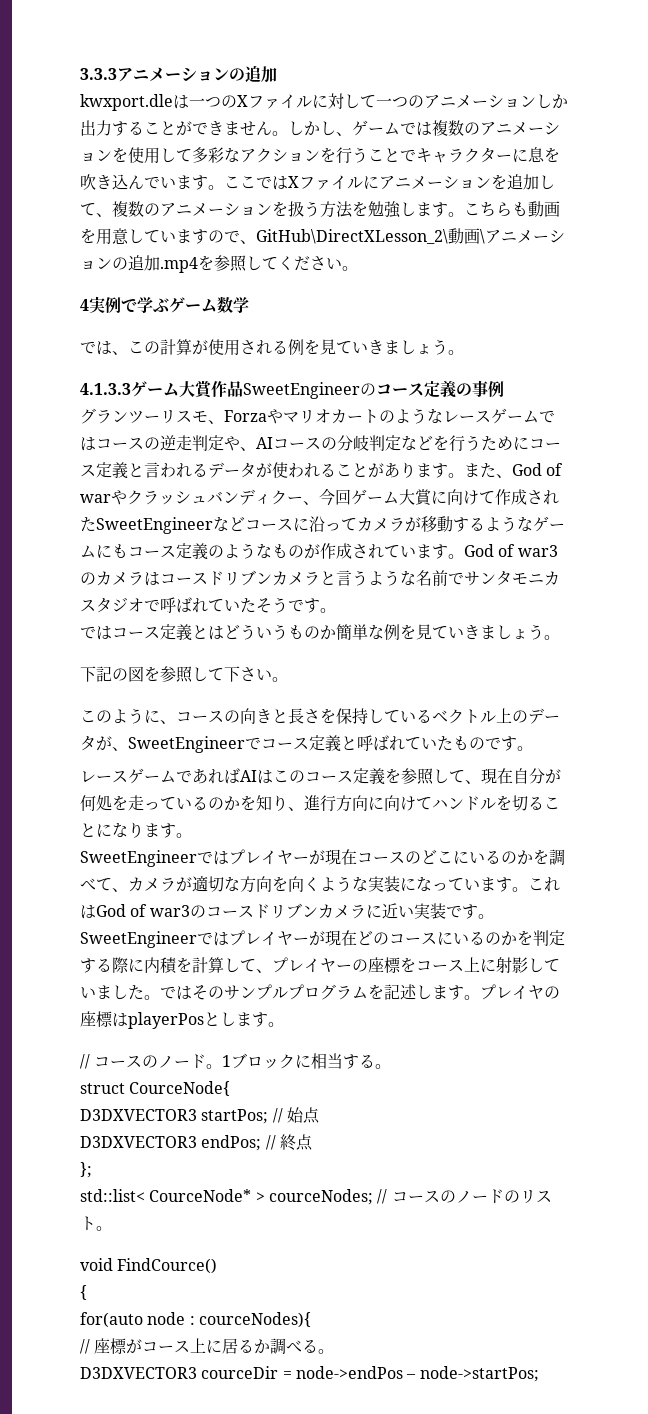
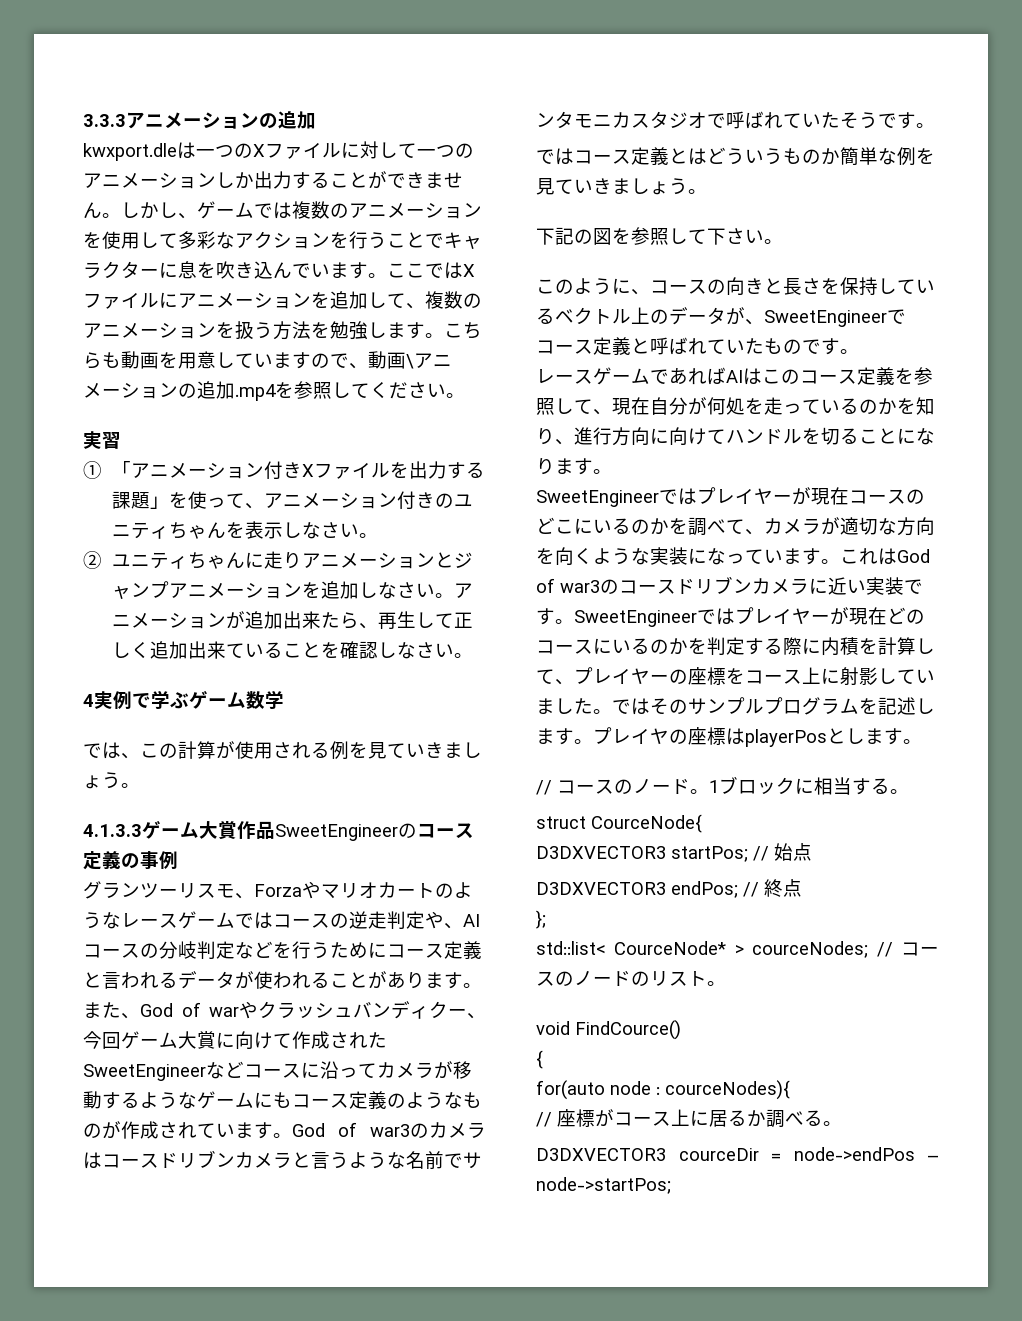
- こちらも動画を用意していますので、GitHub\DirectXLesson_2\動画\アニメーションの追加.mp4を参照してください。
+ こちらも動画を用意していますので、動画\アニメーションの追加.mp4を参照してください。
+ 実習
+ ①「アニメーション付きXファイルを出力する課題」を使って、アニメーション付きのユニティちゃんを表示しなさい。
+ ②ユニティちゃんに走りアニメーションとジャンプアニメーションを追加しなさい。アニメーションが追加出来たら、再生して正しく追加出来ていることを確認しなさい。

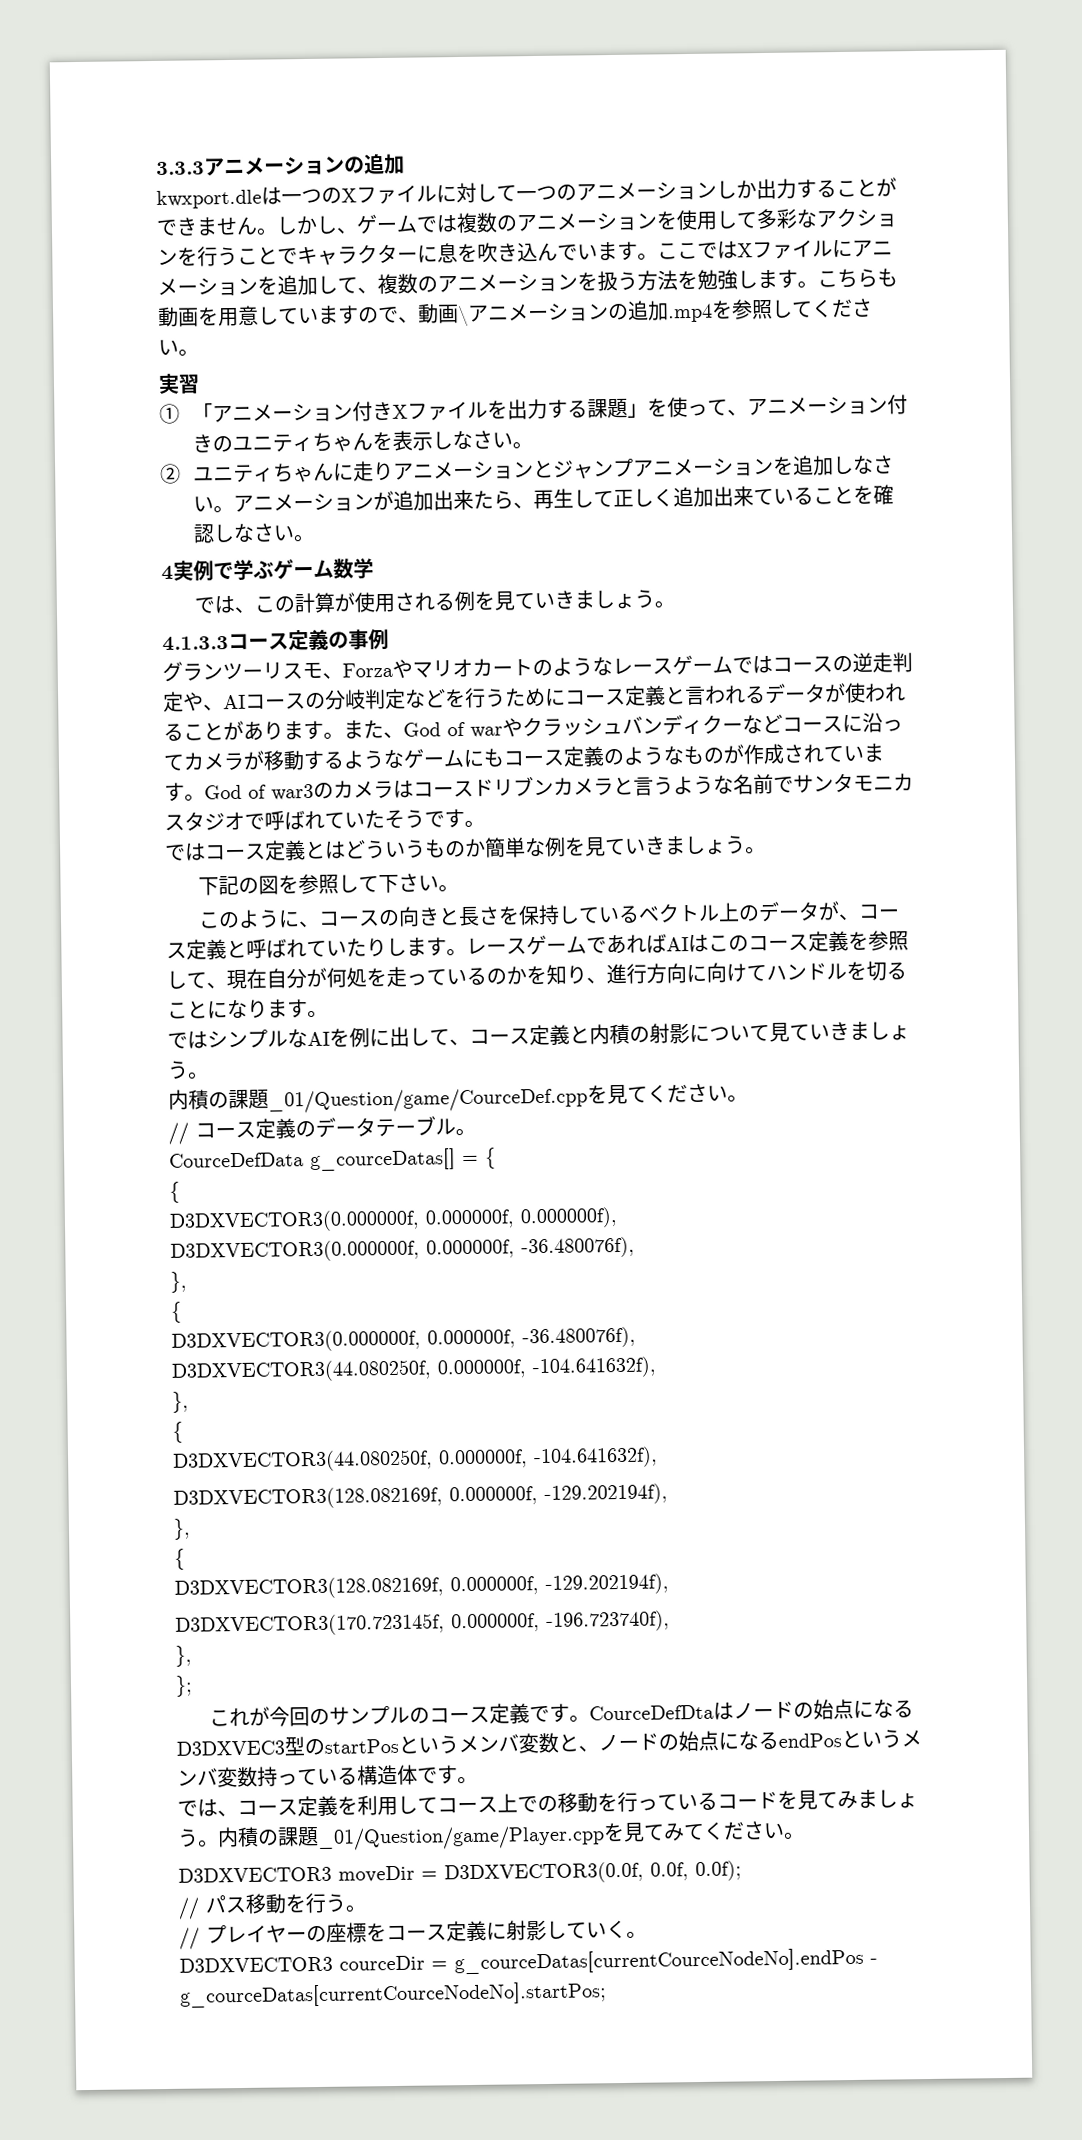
- 4.1.3.3ゲーム大賞作品SweetEngineerのコース定義の事例
+ 4.1.3.3コース定義の事例
- また、God of warやクラッシュバンディクー、今回ゲーム大賞に向けて作成されたSweetEngineerなどコースに沿ってカメラが移動するようなゲームにもコース定義のようなものが作成されています。
+ また、God of warやクラッシュバンディクーなどコースに沿ってカメラが移動するようなゲームにもコース定義のようなものが作成されています。
- このように、コースの向きと長さを保持しているベクトル上のデータが、SweetEngineerでコース定義と呼ばれていたものです。
- レースゲームであればAIはこのコース定義を参照して、現在自分が何処を走っているのかを知り、進行方向に向けてハンドルを切ることになります。
+ このように、コースの向きと長さを保持しているベクトル上のデータが、コース定義と呼ばれていたりします。レースゲームであればAIはこのコース定義を参照して、現在自分が何処を走っているのかを知り、進行方向に向けてハンドルを切ることになります。
- SweetEngineerではプレイヤーが現在コースのどこにいるのかを調べて、カメラが適切な方向を向くような実装になっています。これはGod of war3のコースドリブンカメラに近い実装です。SweetEngineerではプレイヤーが現在どのコースにいるのかを判定する際に内積を計算して、プレイヤーの座標をコース上に射影していました。ではそのサンプルプログラムを記述します。プレイヤの座標はplayerPosとします。
- // コースのノード。1ブロックに相当する。
- struct CourceNode{
- D3DXVECTOR3 startPos; // 始点
- D3DXVECTOR3 endPos; // 終点
+ ではシンプルなAIを例に出して、コース定義と内積の射影について見ていきましょう。
+ 内積の課題_01/Question/game/CourceDef.cppを見てください。
+ // コース定義のデータテーブル。
+ CourceDefData g_courceDatas[] = {
+ {
+ D3DXVECTOR3(0.000000f, 0.000000f, 0.000000f),
+ D3DXVECTOR3(0.000000f, 0.000000f, -36.480076f),
+ },
+ {
+ D3DXVECTOR3(0.000000f, 0.000000f, -36.480076f),
+ D3DXVECTOR3(44.080250f, 0.000000f, -104.641632f),
+ },
+ {
+ D3DXVECTOR3(44.080250f, 0.000000f, -104.641632f),
+ D3DXVECTOR3(128.082169f, 0.000000f, -129.202194f),
+ },
+ {
+ D3DXVECTOR3(128.082169f, 0.000000f, -129.202194f),
+ D3DXVECTOR3(170.723145f, 0.000000f, -196.723740f),
+ },
  };
- std::list< CourceNode* > courceNodes; // コースのノードのリスト。
- void FindCource()
- {
- for(auto node : courceNodes){
- // 座標がコース上に居るか調べる。
+ これが今回のサンプルのコース定義です。CourceDefDtaはノードの始点になるD3DXVEC3型のstartPosというメンバ変数と、ノードの始点になるendPosというメンバ変数持っている構造体です。
+ では、コース定義を利用してコース上での移動を行っているコードを見てみましょう。内積の課題_01/Question/game/Player.cppを見てみてください。
+ D3DXVECTOR3 moveDir = D3DXVECTOR3(0.0f, 0.0f, 0.0f);
+ // パス移動を行う。
+ // プレイヤーの座標をコース定義に射影していく。
- D3DXVECTOR3 courceDir = node->endPos – node->startPos;
+ D3DXVECTOR3 courceDir = g_courceDatas[currentCourceNodeNo].endPos - g_courceDatas[currentCourceNodeNo].startPos;

